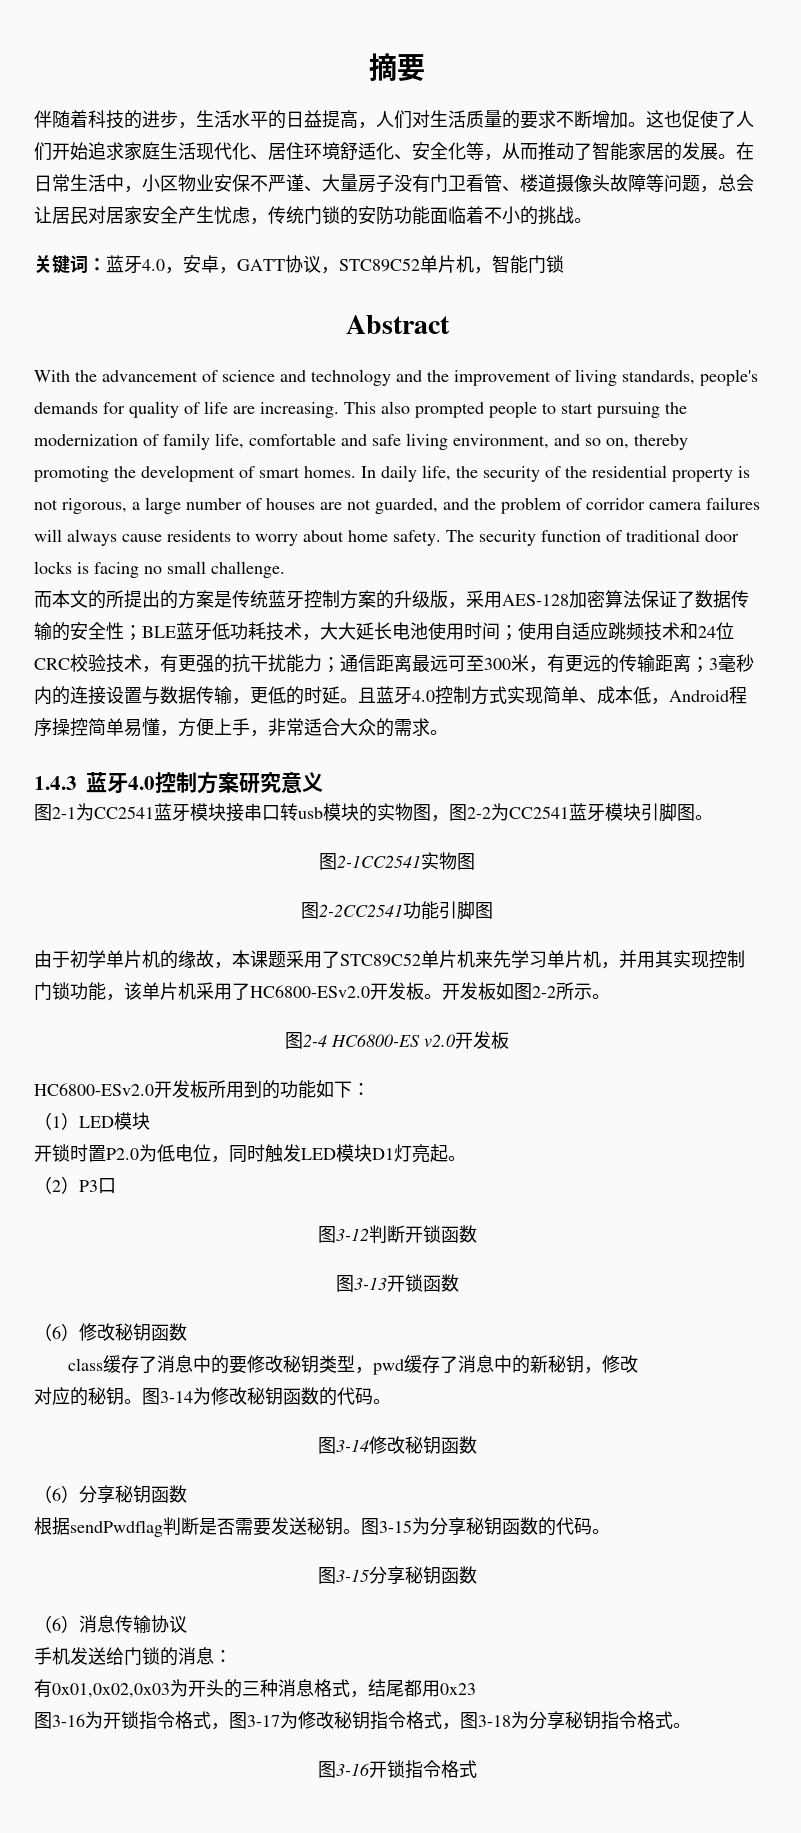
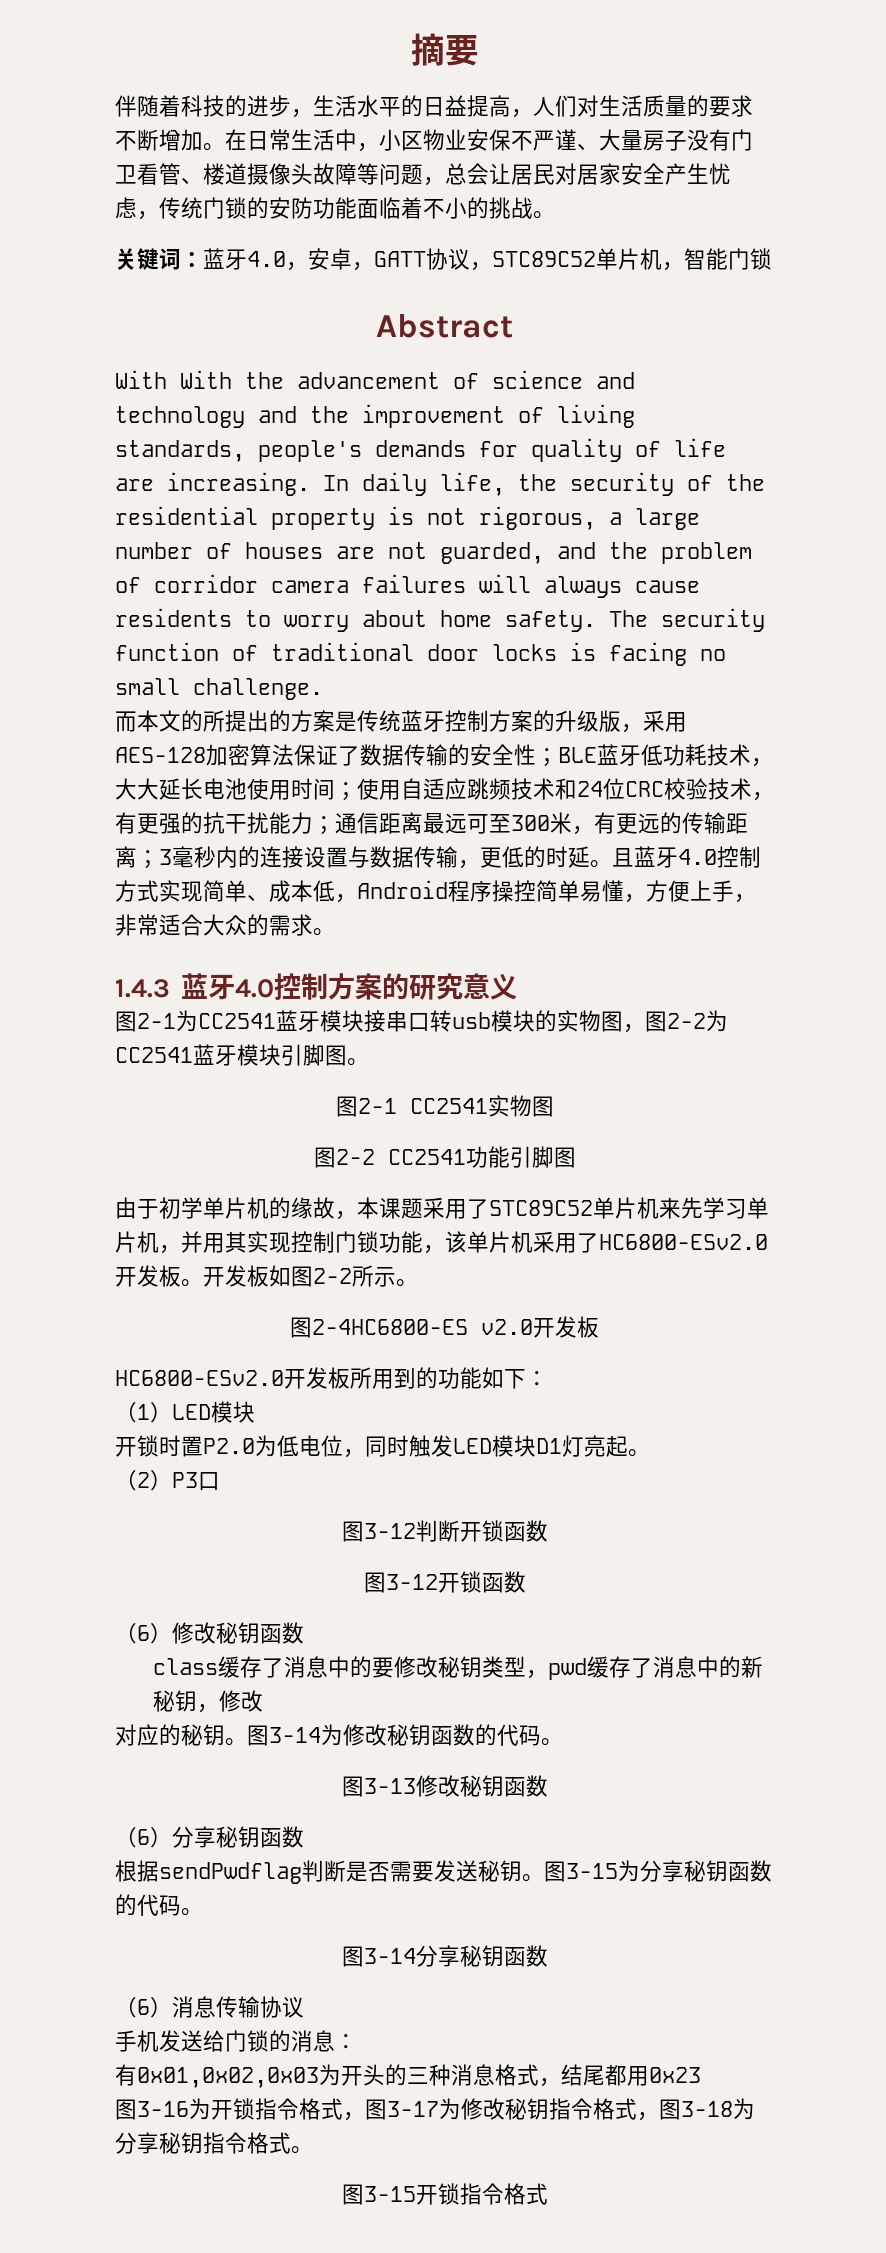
- 这也促使了人们开始追求家庭生活现代化、居住环境舒适化、安全化等，从而推动了智能家居的发展。
- With the advancement of science and technology and the improvement of living standards, people's demands for quality of life are increasing.
+ With With the advancement of science and technology and the improvement of living standards, people's demands for quality of life are increasing.
- This also prompted people to start pursuing the modernization of family life, comfortable and safe living environment, and so on, thereby promoting the development of smart homes.
- 1.4.3蓝牙4.0控制方案研究意义
+ 1.4.3蓝牙4.0控制方案的研究意义
- 图2-1CC2541实物图
+ 图2-1 CC2541实物图
- 图2-2CC2541功能引脚图
+ 图2-2 CC2541功能引脚图
- 图2-4 HC6800-ES v2.0开发板
+ 图2-4HC6800-ES v2.0开发板
- 图3-13开锁函数
+ 图3-12开锁函数
- 图3-14修改秘钥函数
+ 图3-13修改秘钥函数
- 图3-15分享秘钥函数
+ 图3-14分享秘钥函数
- 图3-16开锁指令格式
+ 图3-15开锁指令格式

